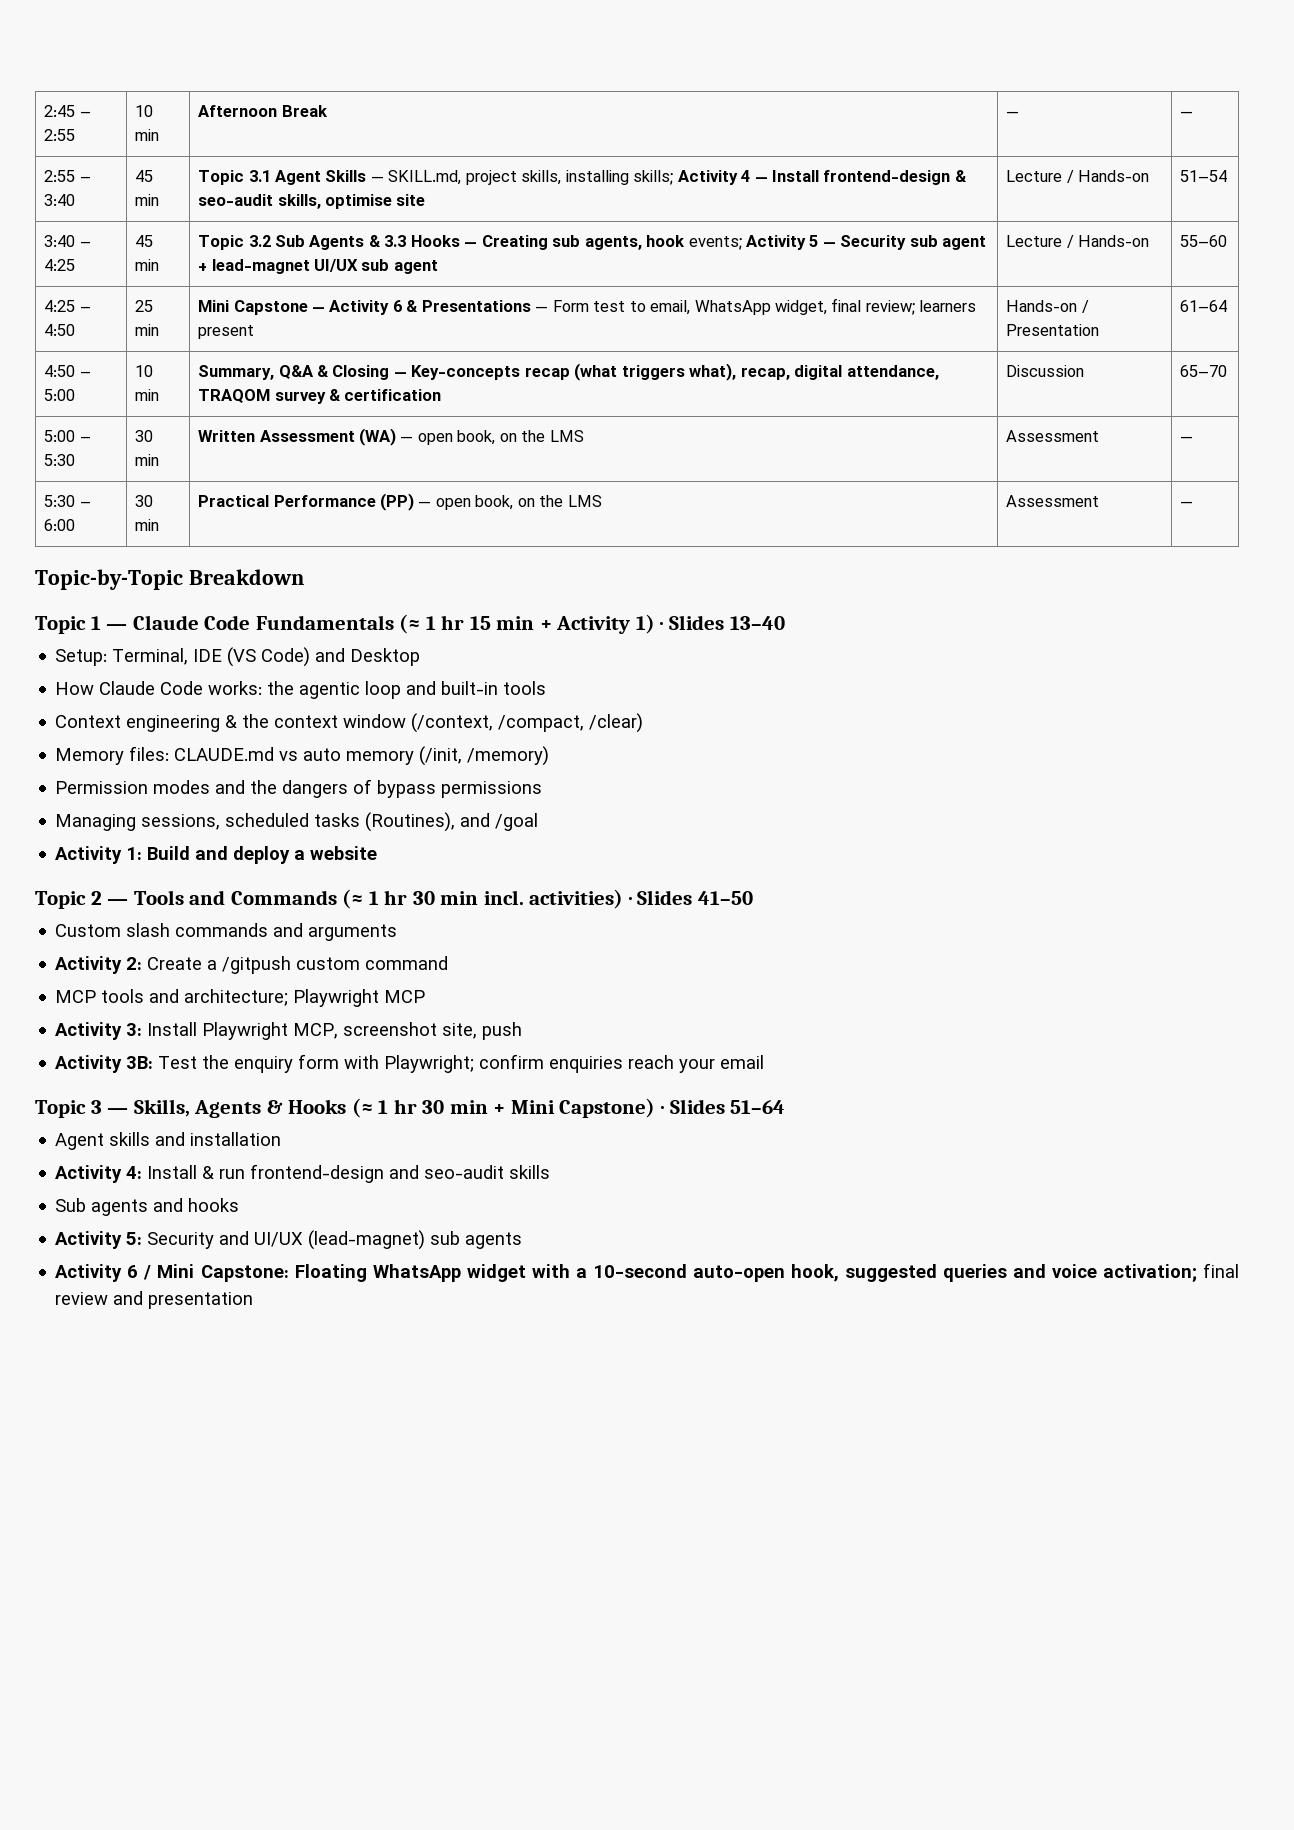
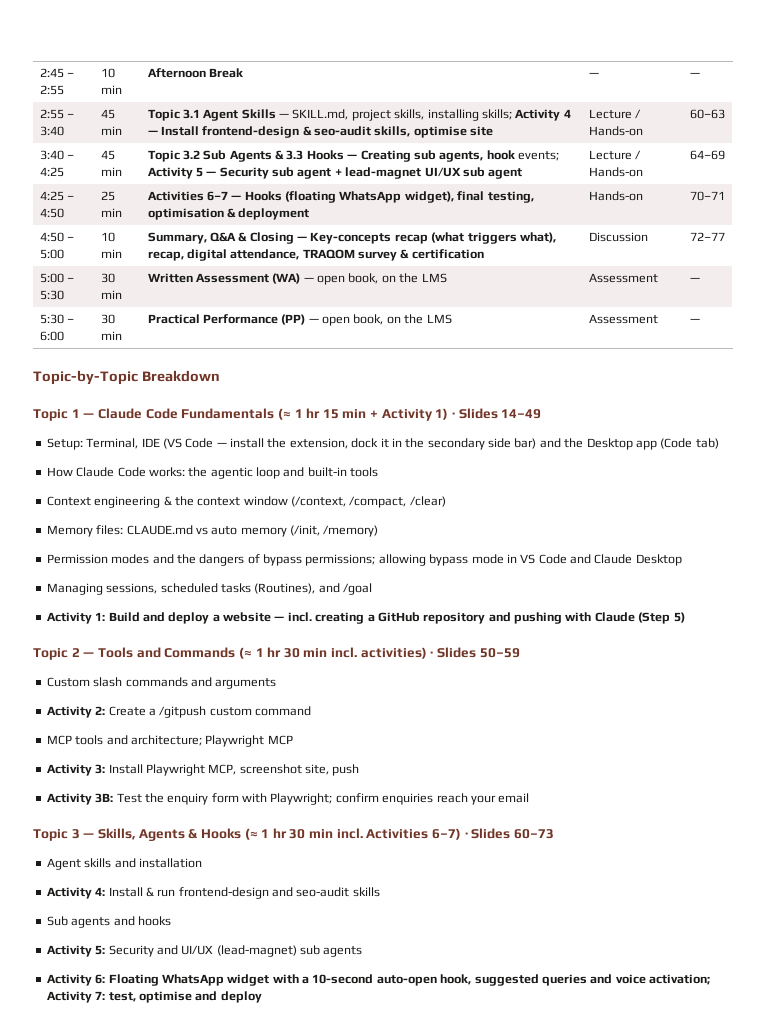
- 2:55 – 3:40 | 45 min | Topic 3.1 Agent Skills — SKILL.md, project skills, installing skills; Activity 4 — Install frontend-design & seo-audit skills, optimise site | Lecture / Hands-on | 51–54
+ 2:55 – 3:40 | 45 min | Topic 3.1 Agent Skills — SKILL.md, project skills, installing skills; Activity 4 — Install frontend-design & seo-audit skills, optimise site | Lecture / Hands-on | 60–63
- 3:40 – 4:25 | 45 min | Topic 3.2 Sub Agents & 3.3 Hooks — Creating sub agents, hook events; Activity 5 — Security sub agent + lead-magnet UI/UX sub agent | Lecture / Hands-on | 55–60
+ 3:40 – 4:25 | 45 min | Topic 3.2 Sub Agents & 3.3 Hooks — Creating sub agents, hook events; Activity 5 — Security sub agent + lead-magnet UI/UX sub agent | Lecture / Hands-on | 64–69
- 4:25 – 4:50 | 25 min | Mini Capstone — Activity 6 & Presentations — Form test to email, WhatsApp widget, final review; learners present | Hands-on / Presentation | 61–64
+ 4:25 – 4:50 | 25 min | Activities 6–7 — Hooks (floating WhatsApp widget), final testing, optimisation & deployment | Hands-on | 70–71
- 4:50 – 5:00 | 10 min | Summary, Q&A & Closing — Key-concepts recap (what triggers what), recap, digital attendance, TRAQOM survey & certification | Discussion | 65–70
+ 4:50 – 5:00 | 10 min | Summary, Q&A & Closing — Key-concepts recap (what triggers what), recap, digital attendance, TRAQOM survey & certification | Discussion | 72–77
- Topic 1 — Claude Code Fundamentals (≈ 1 hr 15 min + Activity 1) · Slides 13–40
+ Topic 1 — Claude Code Fundamentals (≈ 1 hr 15 min + Activity 1) · Slides 14–49
- Setup: Terminal, IDE (VS Code) and Desktop
+ Setup: Terminal, IDE (VS Code — install the extension, dock it in the secondary side bar) and the Desktop app (Code tab)
- Permission modes and the dangers of bypass permissions
+ Permission modes and the dangers of bypass permissions; allowing bypass mode in VS Code and Claude Desktop
- Activity 1: Build and deploy a website
+ Activity 1: Build and deploy a website — incl. creating a GitHub repository and pushing with Claude (Step 5)
- Topic 2 — Tools and Commands (≈ 1 hr 30 min incl. activities) · Slides 41–50
+ Topic 2 — Tools and Commands (≈ 1 hr 30 min incl. activities) · Slides 50–59
- Topic 3 — Skills, Agents & Hooks (≈ 1 hr 30 min + Mini Capstone) · Slides 51–64
+ Topic 3 — Skills, Agents & Hooks (≈ 1 hr 30 min incl. Activities 6–7) · Slides 60–73
- Activity 6 / Mini Capstone: Floating WhatsApp widget with a 10-second auto-open hook, suggested queries and voice activation; final review and presentation
+ Activity 6: Floating WhatsApp widget with a 10-second auto-open hook, suggested queries and voice activation; Activity 7: test, optimise and deploy

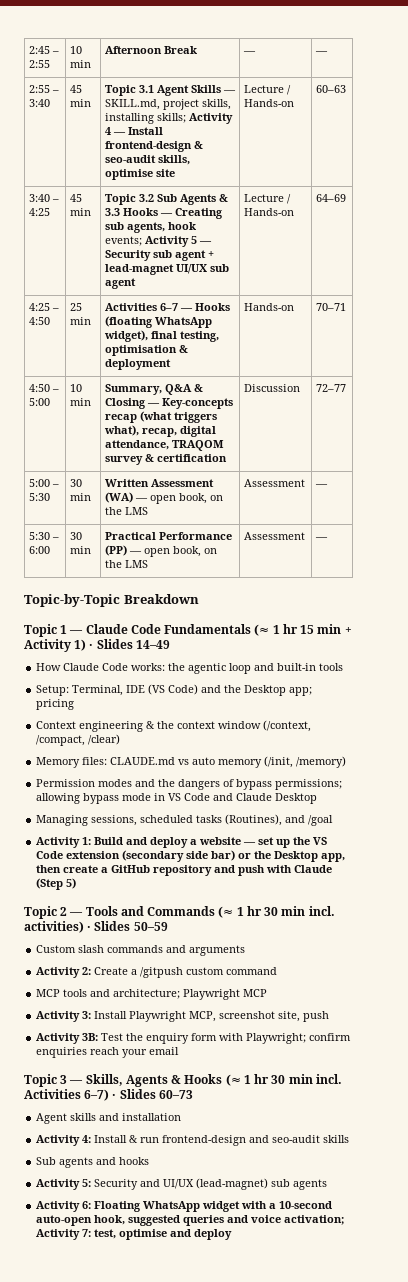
- Setup: Terminal, IDE (VS Code — install the extension, dock it in the secondary side bar) and the Desktop app (Code tab)
+ Setup: Terminal, IDE (VS Code) and the Desktop app; pricing
- Activity 1: Build and deploy a website — incl. creating a GitHub repository and pushing with Claude (Step 5)
+ Activity 1: Build and deploy a website — set up the VS Code extension (secondary side bar) or the Desktop app, then create a GitHub repository and push with Claude (Step 5)

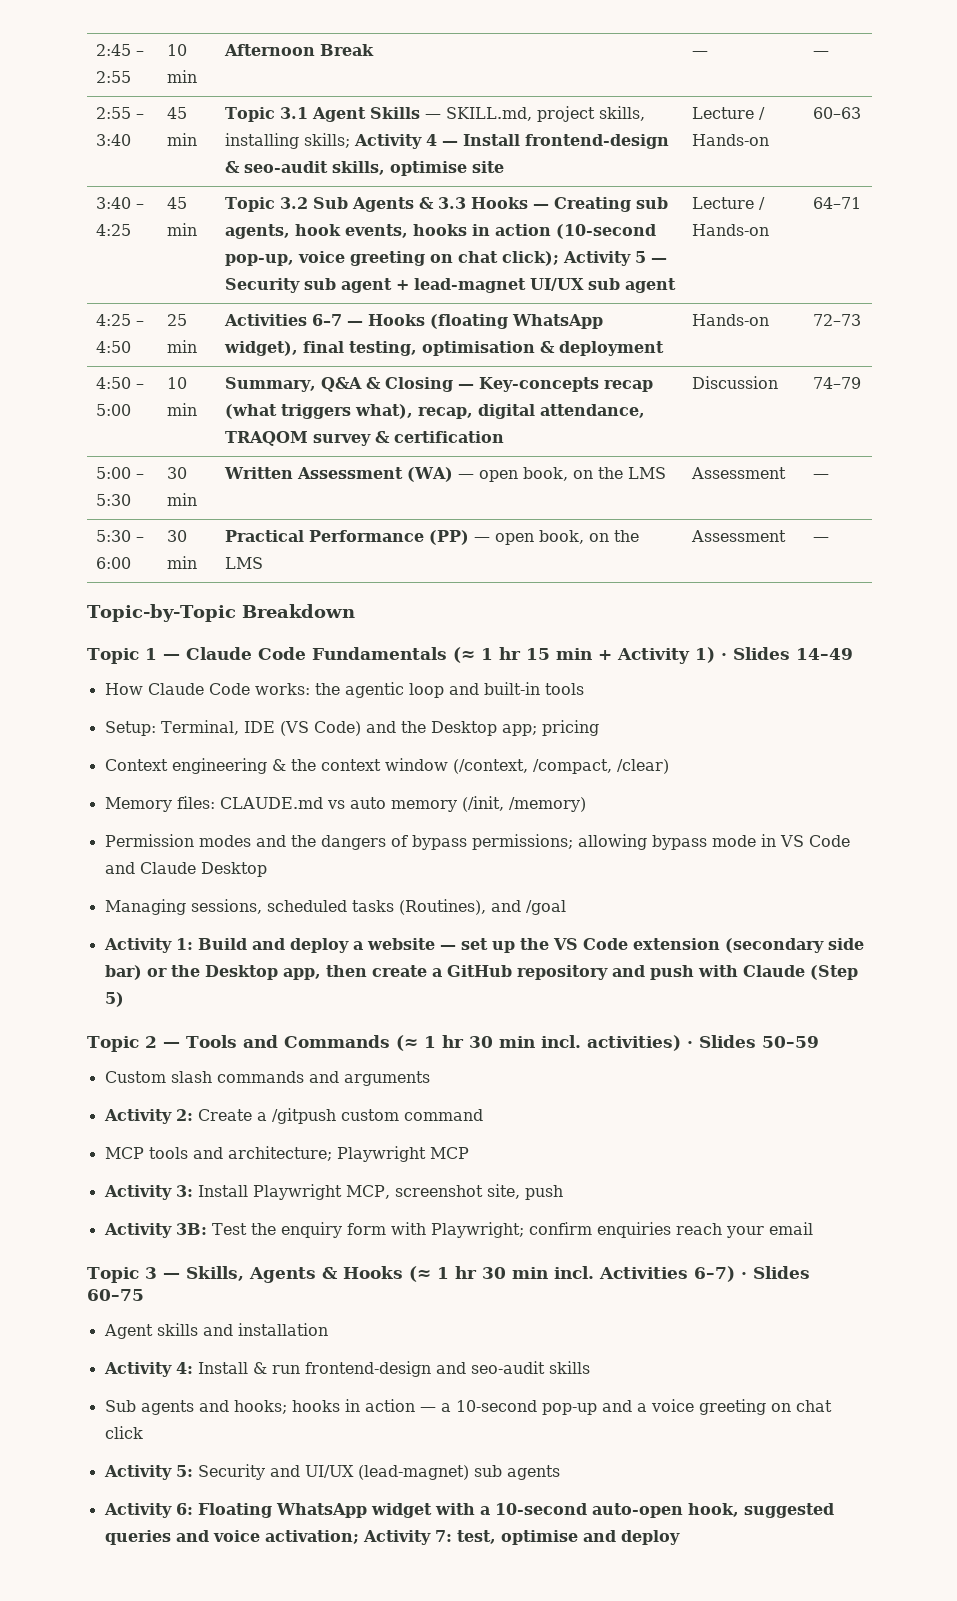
- Topic 3.2 Sub Agents & 3.3 Hooks — Creating sub agents, hook events; Activity 5 — Security sub agent + lead-magnet UI/UX sub agent
+ Topic 3.2 Sub Agents & 3.3 Hooks — Creating sub agents, hook events, hooks in action (10-second pop-up, voice greeting on chat click); Activity 5 — Security sub agent + lead-magnet UI/UX sub agent
- 64–69
+ 64–71
- 4:25 – 4:50 | 25 min | Activities 6–7 — Hooks (floating WhatsApp widget), final testing, optimisation & deployment | Hands-on | 70–71
+ 4:25 – 4:50 | 25 min | Activities 6–7 — Hooks (floating WhatsApp widget), final testing, optimisation & deployment | Hands-on | 72–73
- 4:50 – 5:00 | 10 min | Summary, Q&A & Closing — Key-concepts recap (what triggers what), recap, digital attendance, TRAQOM survey & certification | Discussion | 72–77
+ 4:50 – 5:00 | 10 min | Summary, Q&A & Closing — Key-concepts recap (what triggers what), recap, digital attendance, TRAQOM survey & certification | Discussion | 74–79
- Topic 3 — Skills, Agents & Hooks (≈ 1 hr 30 min incl. Activities 6–7) · Slides 60–73
+ Topic 3 — Skills, Agents & Hooks (≈ 1 hr 30 min incl. Activities 6–7) · Slides 60–75
- Sub agents and hooks
+ Sub agents and hooks; hooks in action — a 10-second pop-up and a voice greeting on chat click

